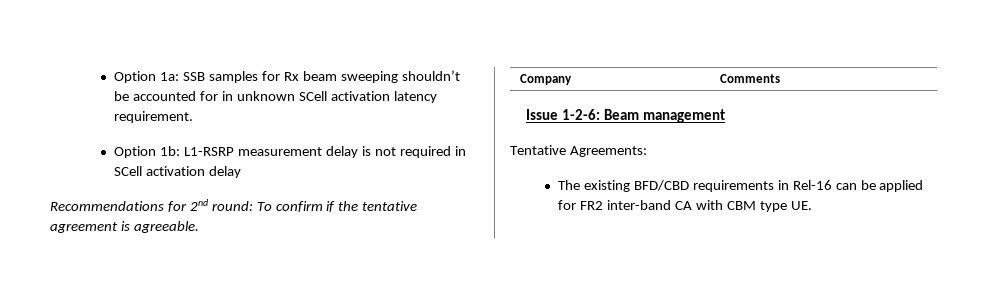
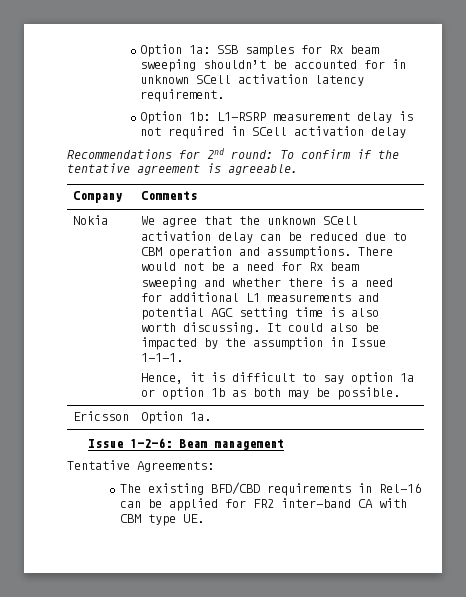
+ Nokia | We agree that the unknown SCell activation delay can be reduced due to CBM operation and assumptions. There would not be a need for Rx beam sweeping and whether there is a need for additional L1 measurements and potential AGC setting time is also worth discussing. It could also be impacted by the assumption in Issue 1-1-1.
+ Hence, it is difficult to say option 1a or option 1b as both may be possible.
+ Ericsson | Option 1a.

